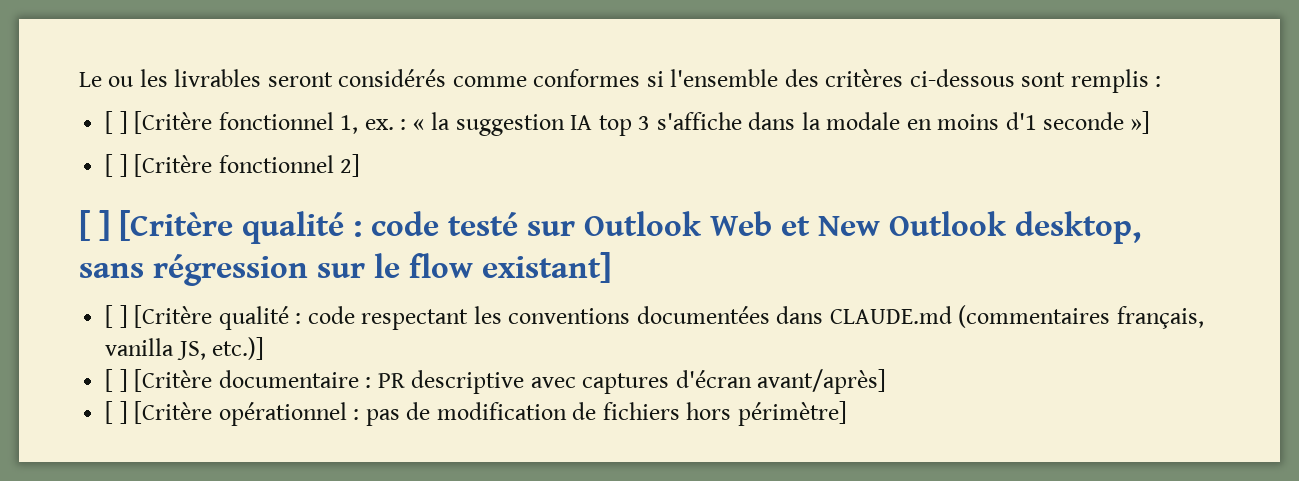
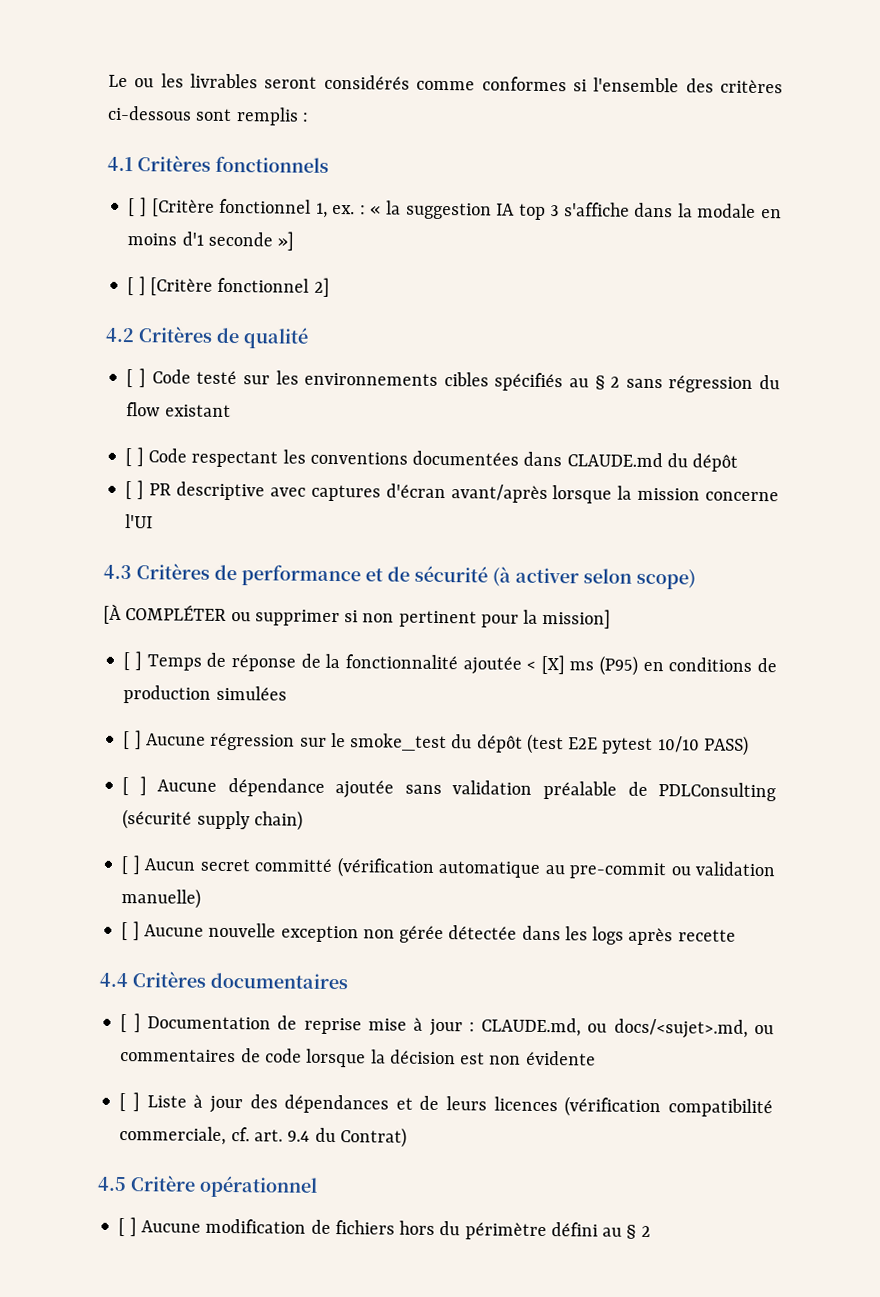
+ 4.1 Critères fonctionnels
- [ ] [Critère qualité : code testé sur Outlook Web et New Outlook desktop, sans régression sur le flow existant]
- [ ] [Critère qualité : code respectant les conventions documentées dans CLAUDE.md (commentaires français, vanilla JS, etc.)]
- [ ] [Critère documentaire : PR descriptive avec captures d'écran avant/après]
- [ ] [Critère opérationnel : pas de modification de fichiers hors périmètre]
+ 4.2 Critères de qualité
+ [ ] Code testé sur les environnements cibles spécifiés au § 2 sans régression du flow existant
+ [ ] Code respectant les conventions documentées dans CLAUDE.md du dépôt
+ [ ] PR descriptive avec captures d'écran avant/après lorsque la mission concerne l'UI
+ 4.3 Critères de performance et de sécurité (à activer selon scope)
+ [À COMPLÉTER ou supprimer si non pertinent pour la mission]
+ [ ] Temps de réponse de la fonctionnalité ajoutée < [X] ms (P95) en conditions de production simulées
+ [ ] Aucune régression sur le smoke_test du dépôt (test E2E pytest 10/10 PASS)
+ [ ] Aucune dépendance ajoutée sans validation préalable de PDLConsulting (sécurité supply chain)
+ [ ] Aucun secret committé (vérification automatique au pre-commit ou validation manuelle)
+ [ ] Aucune nouvelle exception non gérée détectée dans les logs après recette
+ 4.4 Critères documentaires
+ [ ] Documentation de reprise mise à jour : CLAUDE.md, ou docs/<sujet>.md, ou commentaires de code lorsque la décision est non évidente
+ [ ] Liste à jour des dépendances et de leurs licences (vérification compatibilité commerciale, cf. art. 9.4 du Contrat)
+ 4.5 Critère opérationnel
+ [ ] Aucune modification de fichiers hors du périmètre défini au § 2

